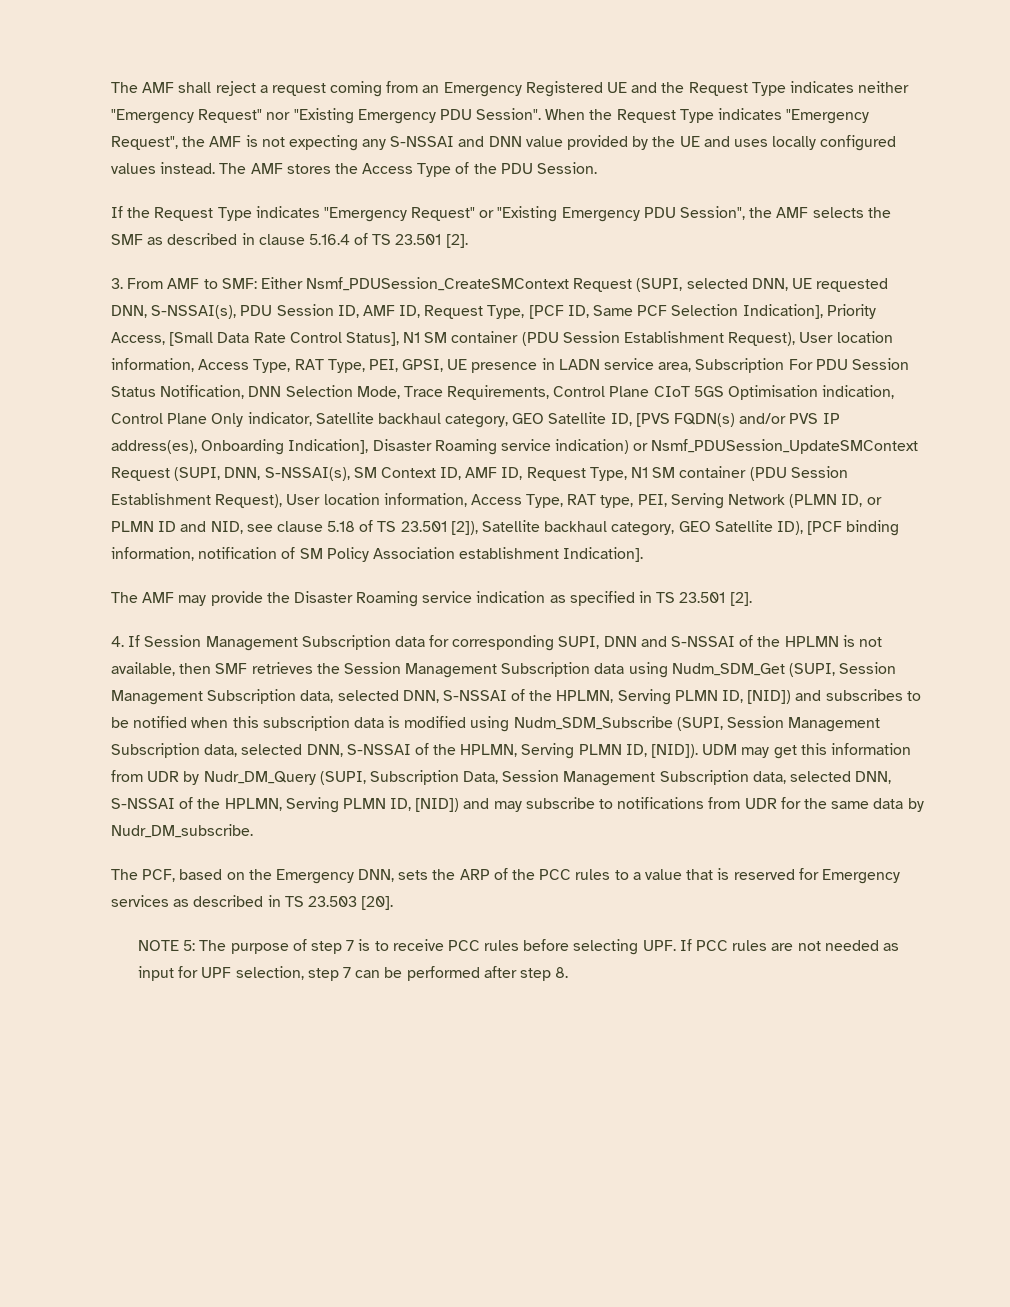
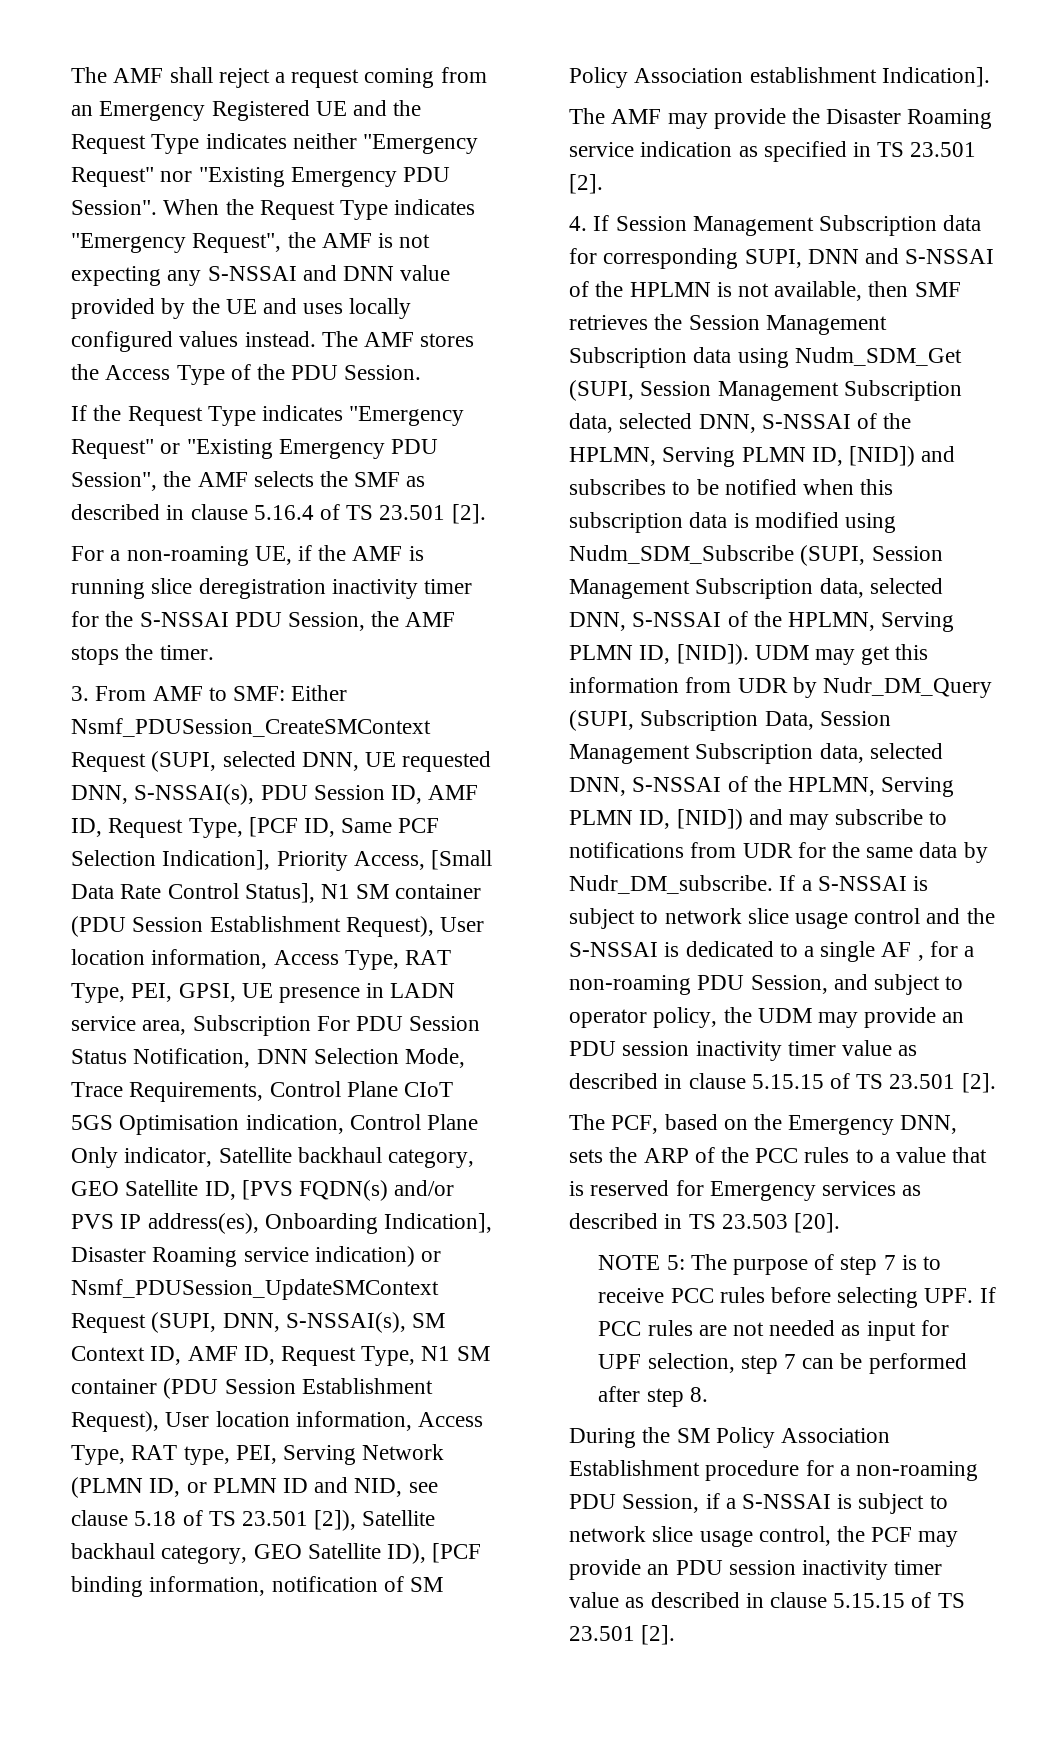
+ For a non-roaming UE, if the AMF is running slice deregistration inactivity timer for the S-NSSAI PDU Session, the AMF stops the timer.
+ If a S-NSSAI is subject to network slice usage control and the S-NSSAI is dedicated to a single AF , for a non-roaming PDU Session, and subject to operator policy, the UDM may provide an PDU session inactivity timer value as described in clause 5.15.15 of TS 23.501 [2].
+ During the SM Policy Association Establishment procedure for a non-roaming PDU Session, if a S-NSSAI is subject to network slice usage control, the PCF may provide an PDU session inactivity timer value as described in clause 5.15.15 of TS 23.501 [2].

